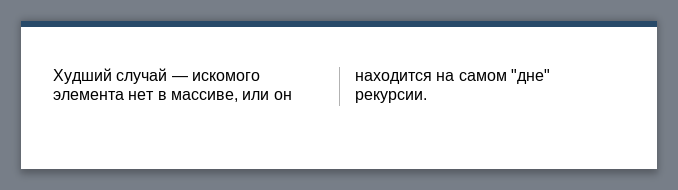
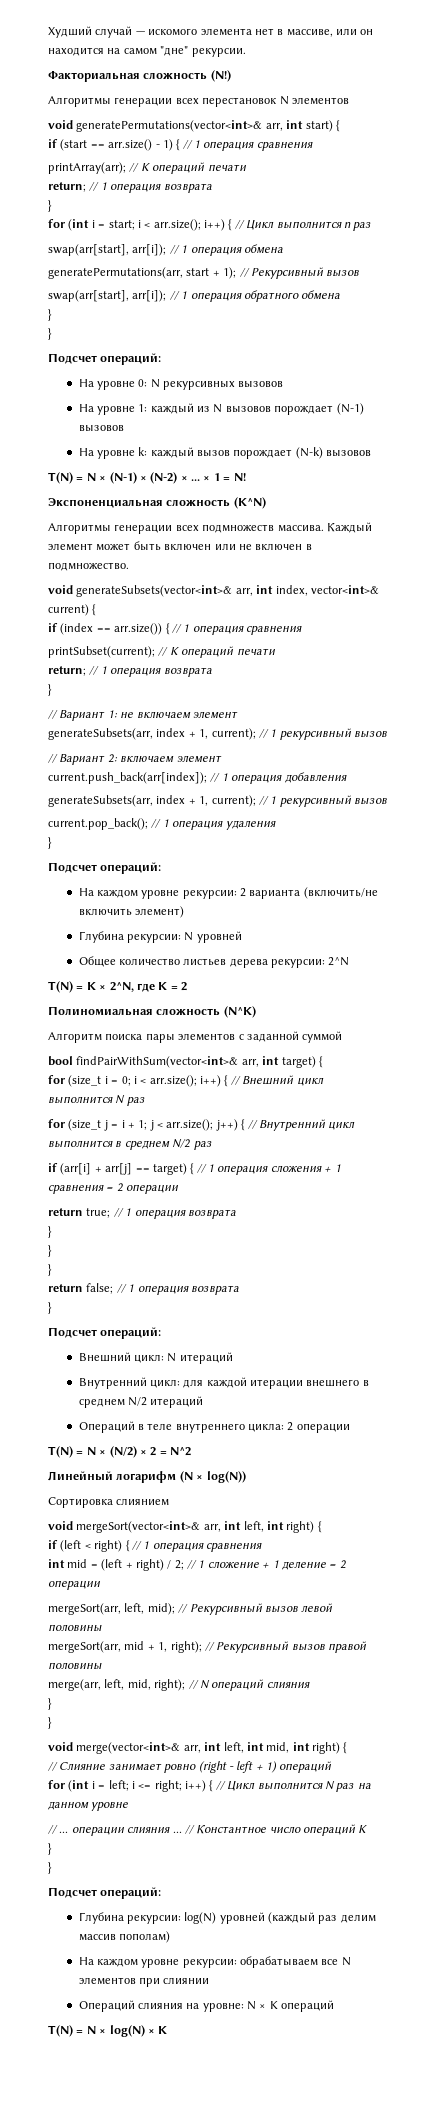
+ Факториальная сложность (N!)
+ Алгоритмы генерации всех перестановок N элементов
+ void generatePermutations(vector<int>& arr, int start) {
+ if (start == arr.size() - 1) { // 1 операция сравнения
+ printArray(arr); // K операций печати
+ return; // 1 операция возврата
+ }
+ for (int i = start; i < arr.size(); i++) { // Цикл выполнится n раз
+ swap(arr[start], arr[i]); // 1 операция обмена
+ generatePermutations(arr, start + 1); // Рекурсивный вызов
+ swap(arr[start], arr[i]); // 1 операция обратного обмена
+ }
+ }
+ Подсчет операций:
+ На уровне 0: N рекурсивных вызовов
+ На уровне 1: каждый из N вызовов порождает (N-1) вызовов
+ На уровне k: каждый вызов порождает (N-k) вызовов
+ T(N) = N × (N-1) × (N-2) × ... × 1 = N!
+ Экспоненциальная сложность (K^N)
+ Алгоритмы генерации всех подмножеств массива. Каждый элемент может быть включен или не включен в подмножество.
+ void generateSubsets(vector<int>& arr, int index, vector<int>& current) {
+ if (index == arr.size()) { // 1 операция сравнения
+ printSubset(current); // K операций печати
+ return; // 1 операция возврата
+ }
+ // Вариант 1: не включаем элемент
+ generateSubsets(arr, index + 1, current); // 1 рекурсивный вызов
+ // Вариант 2: включаем элемент
+ current.push_back(arr[index]); // 1 операция добавления
+ generateSubsets(arr, index + 1, current); // 1 рекурсивный вызов
+ current.pop_back(); // 1 операция удаления
+ }
+ Подсчет операций:
+ На каждом уровне рекурсии: 2 варианта (включить/не включить элемент)
+ Глубина рекурсии: N уровней
+ Общее количество листьев дерева рекурсии: 2^N
+ T(N) = K × 2^N, где K = 2
+ Полиномиальная сложность (N^K)
+ Алгоритм поиска пары элементов с заданной суммой
+ bool findPairWithSum(vector<int>& arr, int target) {
+ for (size_t i = 0; i < arr.size(); i++) { // Внешний цикл выполнится N раз
+ for (size_t j = i + 1; j < arr.size(); j++) { // Внутренний цикл выполнится в среднем N/2 раз
+ if (arr[i] + arr[j] == target) { // 1 операция сложения + 1 сравнения = 2 операции
+ return true; // 1 операция возврата
+ }
+ }
+ }
+ return false; // 1 операция возврата
+ }
+ Подсчет операций:
+ Внешний цикл: N итераций
+ Внутренний цикл: для каждой итерации внешнего в среднем N/2 итераций
+ Операций в теле внутреннего цикла: 2 операции
+ T(N) = N × (N/2) × 2 = N^2
+ Линейный логарифм (N × log(N))
+ Сортировка слиянием
+ void mergeSort(vector<int>& arr, int left, int right) {
+ if (left < right) { // 1 операция сравнения
+ int mid = (left + right) / 2; // 1 сложение + 1 деление = 2 операции
+ mergeSort(arr, left, mid); // Рекурсивный вызов левой половины
+ mergeSort(arr, mid + 1, right); // Рекурсивный вызов правой половины
+ merge(arr, left, mid, right); // N операций слияния
+ }
+ }
+ void merge(vector<int>& arr, int left, int mid, int right) {
+ // Слияние занимает ровно (right - left + 1) операций
+ for (int i = left; i <= right; i++) { // Цикл выполнится N раз на данном уровне
+ // ... операции слияния ... // Константное число операций K
+ }
+ }
+ Подсчет операций:
+ Глубина рекурсии: log(N) уровней (каждый раз делим массив пополам)
+ На каждом уровне рекурсии: обрабатываем все N элементов при слиянии
+ Операций слияния на уровне: N × K операций
+ T(N) = N × log(N) × K

